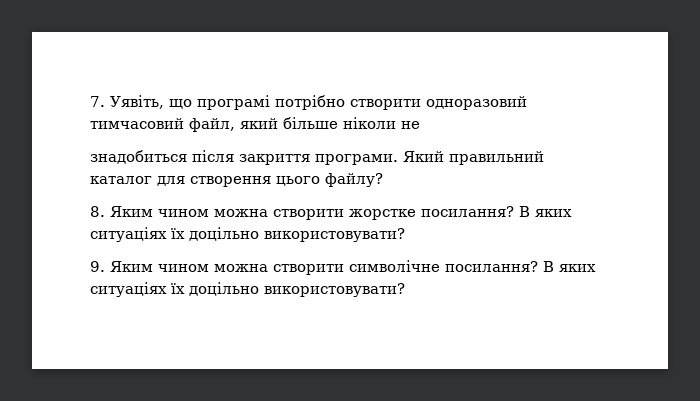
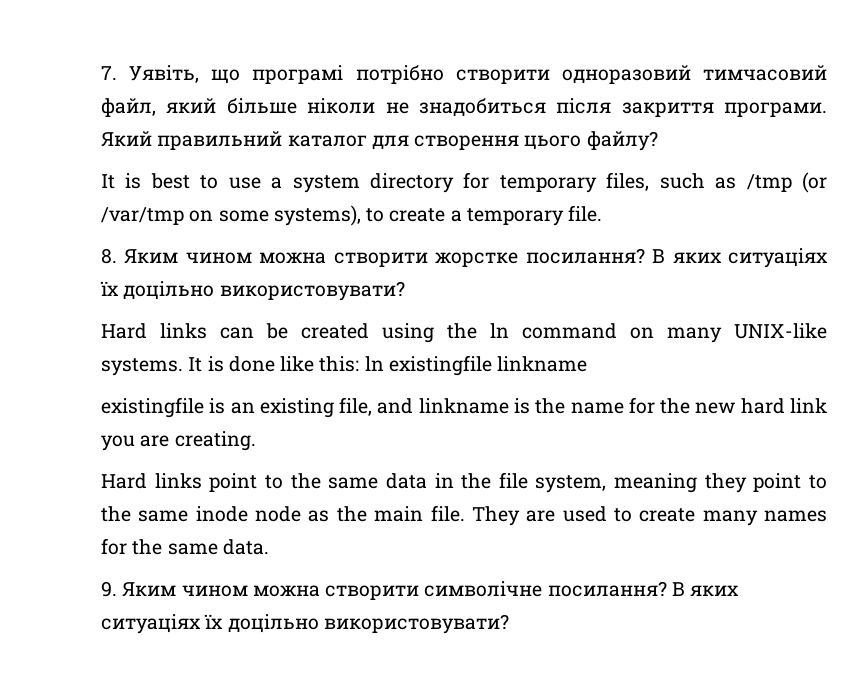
- 7. Уявіть, що програмі потрібно створити одноразовий тимчасовий файл, який більше ніколи не
- знадобиться після закриття програми.
+ 7. Уявіть, що програмі потрібно створити одноразовий тимчасовий файл, який більше ніколи не знадобиться після закриття програми.
+ It is best to use a system directory for temporary files, such as /tmp (or /var/tmp on some systems), to create a temporary file.
+ Hard links can be created using the ln command on many UNIX-like systems. It is done like this: ln existingfile linkname
+ existingfile is an existing file, and linkname is the name for the new hard link you are creating.
+ Hard links point to the same data in the file system, meaning they point to the same inode node as the main file. They are used to create many names for the same data.

